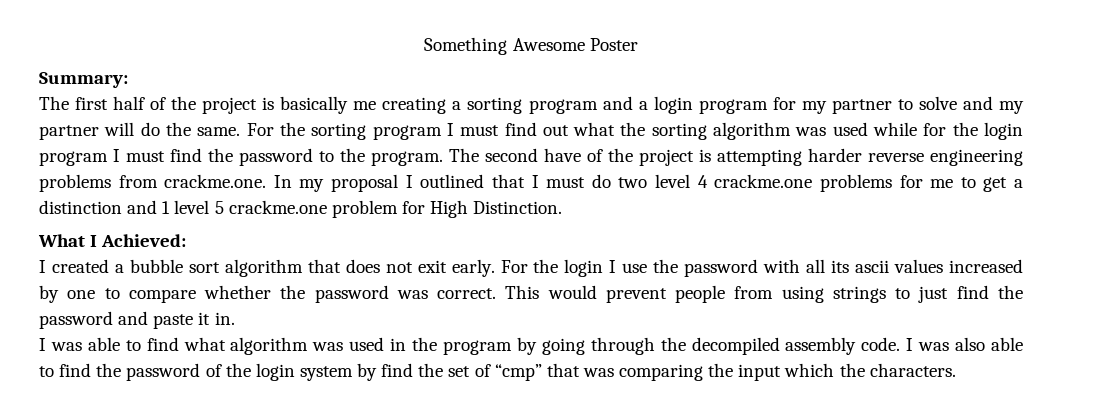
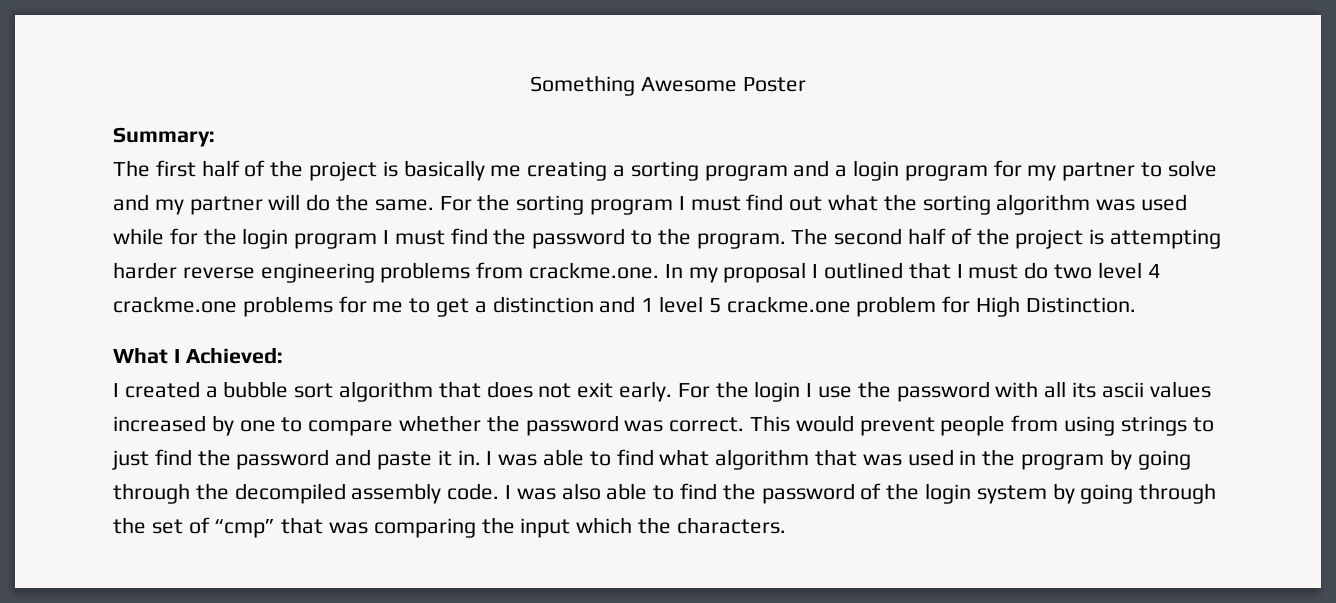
- The second have of the project is attempting harder reverse engineering problems from crackme.one. In my proposal I outlined that I must do two level 4 crackme.one problems for me to get a distinction and 1 level 5 crackme.one problem for High Distinction.
+ The second half of the project is attempting harder reverse engineering problems from crackme.one. In my proposal I outlined that I must do two level 4 crackme.one problems for me to get a distinction and 1 level 5 crackme.one problem for High Distinction.
- This would prevent people from using strings to just find the password and paste it in.
- I was able to find what algorithm was used in the program by going through the decompiled assembly code.
+ This would prevent people from using strings to just find the password and paste it in. I was able to find what algorithm that was used in the program by going through the decompiled assembly code.
- I was also able to find the password of the login system by find the set of “cmp” that was comparing the input which the characters.
+ I was also able to find the password of the login system by going through the set of “cmp” that was comparing the input which the characters.

